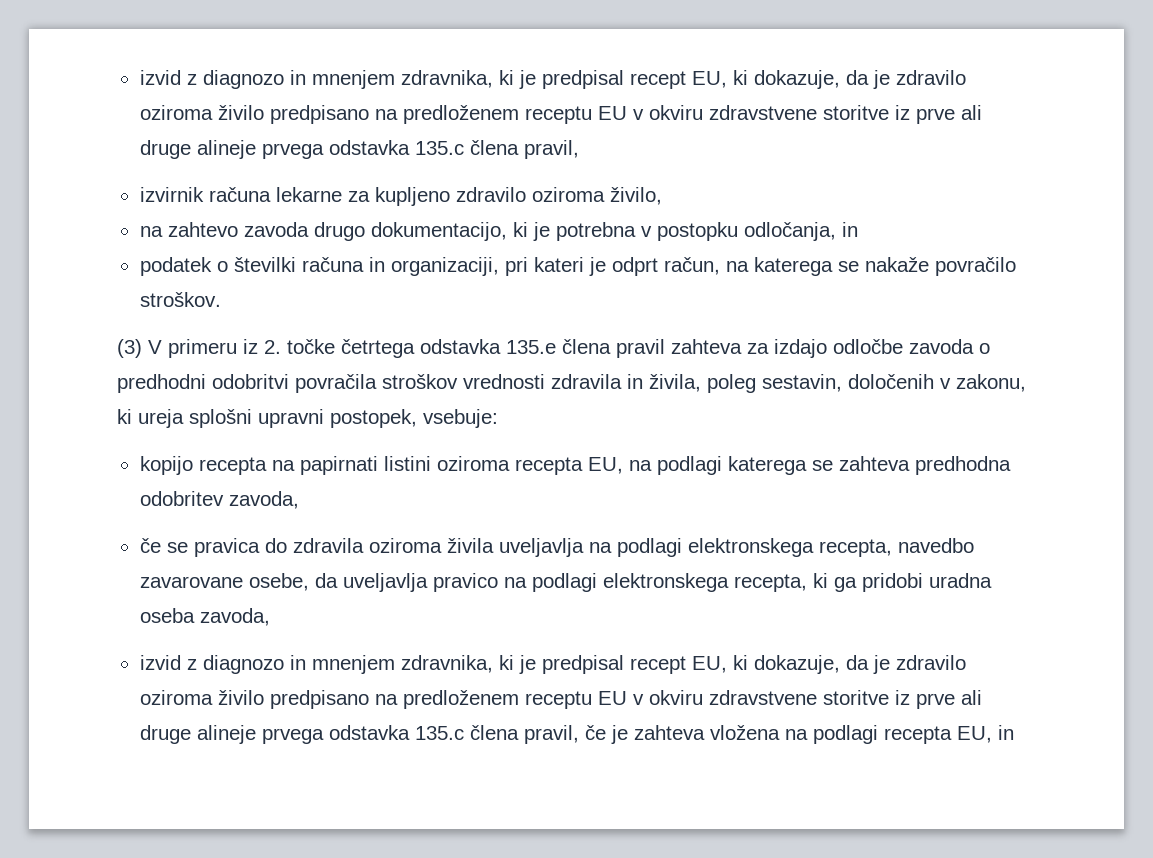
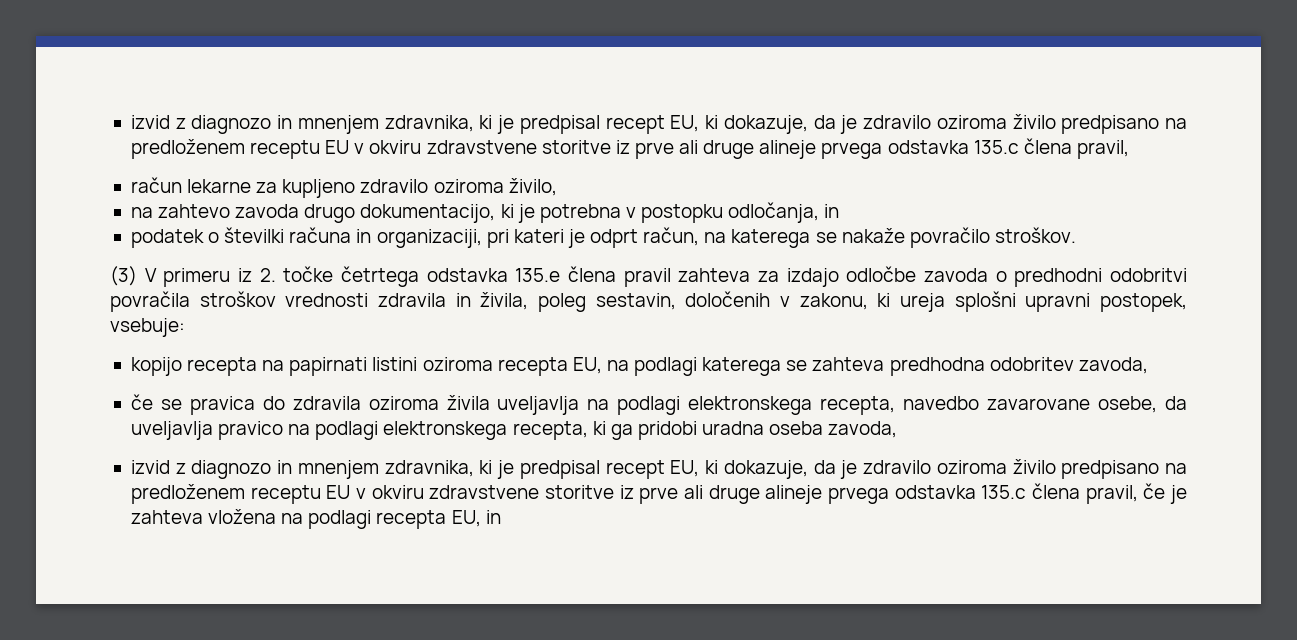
- izvirnik računa lekarne za kupljeno zdravilo oziroma živilo,
+ račun lekarne za kupljeno zdravilo oziroma živilo,

